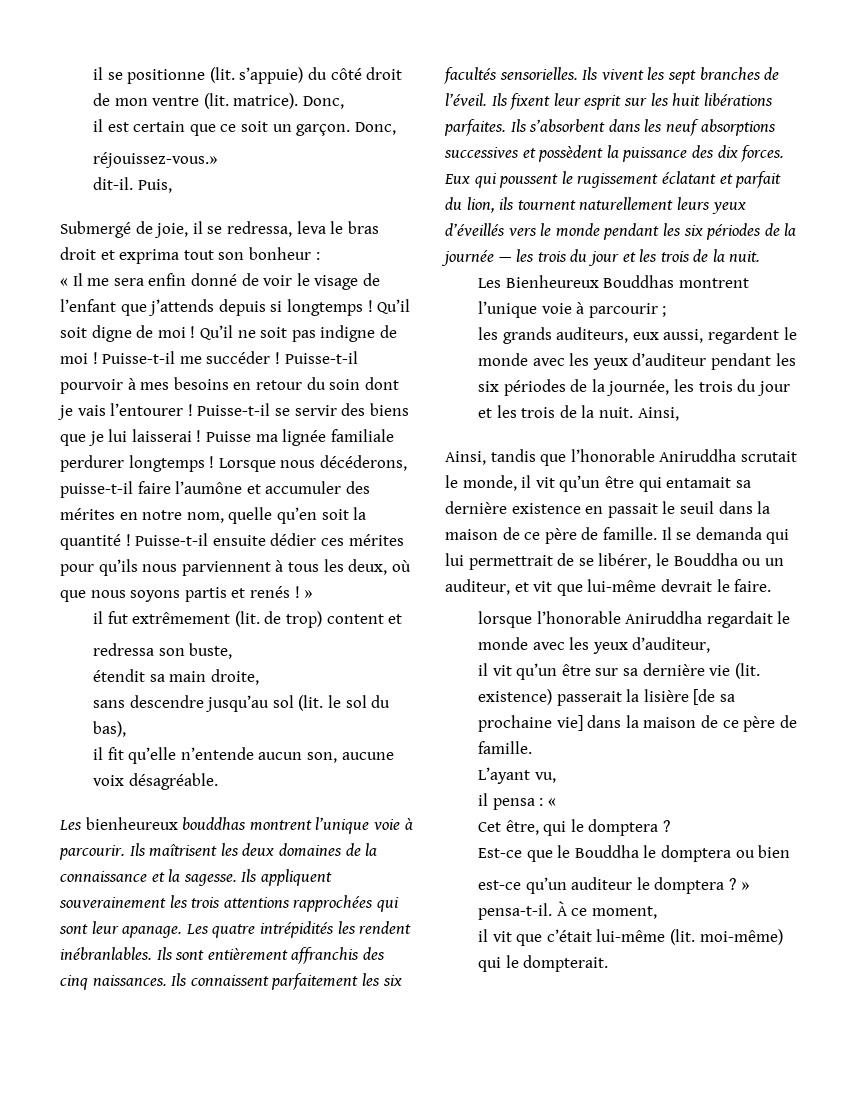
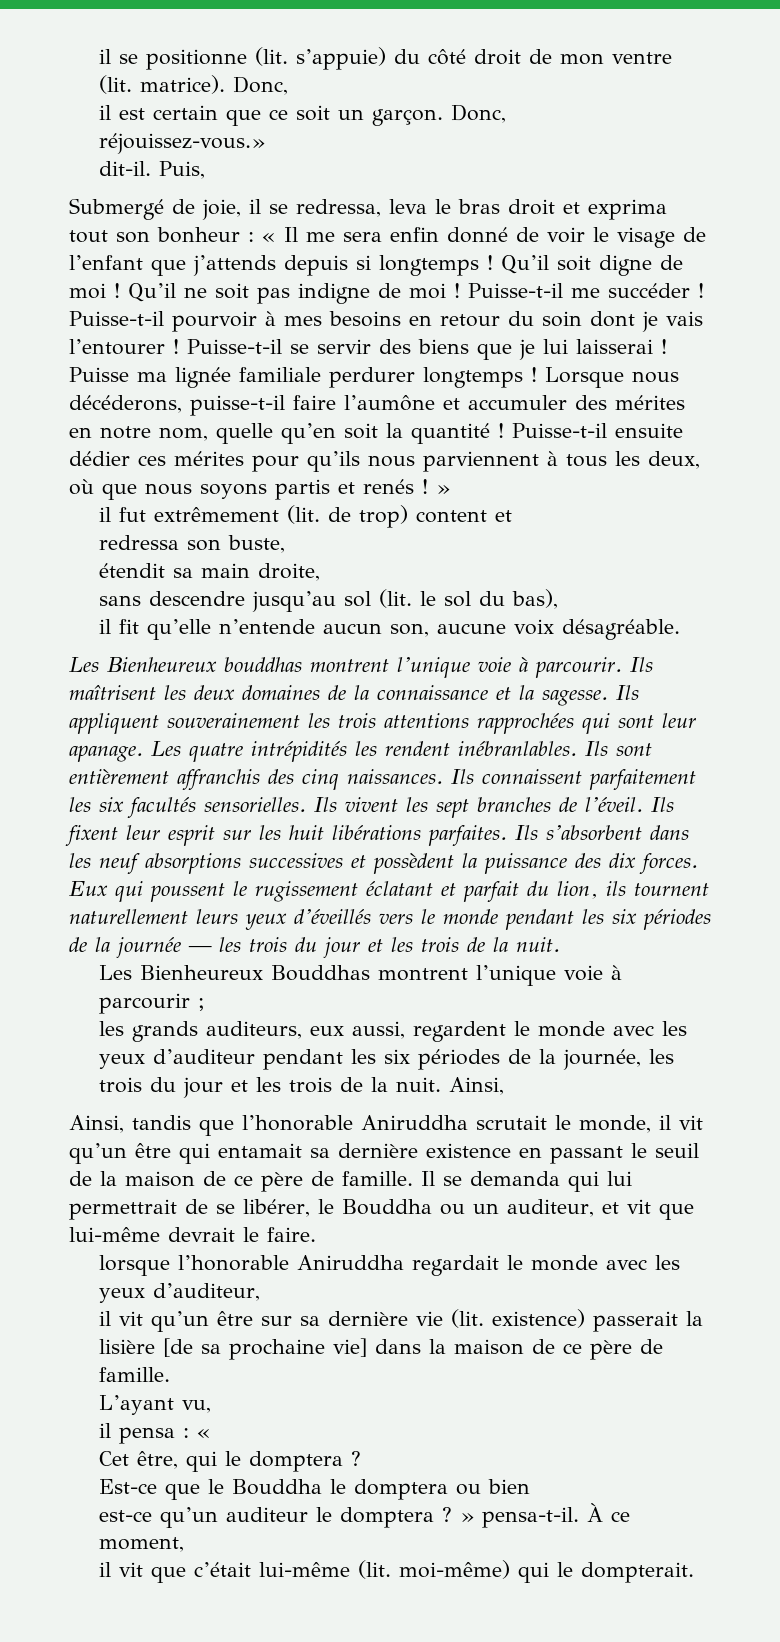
- Submergé de joie, il se redressa, leva le bras droit et exprima tout son bonheur :
- « Il me sera enfin donné de voir le visage de l’enfant que j’attends depuis si longtemps !
+ Submergé de joie, il se redressa, leva le bras droit et exprima tout son bonheur : « Il me sera enfin donné de voir le visage de l’enfant que j’attends depuis si longtemps !
- Les bienheureux bouddhas montrent l’unique voie à parcourir.
+ Les Bienheureux bouddhas montrent l’unique voie à parcourir.
- Ainsi, tandis que l’honorable Aniruddha scrutait le monde, il vit qu’un être qui entamait sa dernière existence en passait le seuil dans la maison de ce père de famille.
+ Ainsi, tandis que l’honorable Aniruddha scrutait le monde, il vit qu’un être qui entamait sa dernière existence en passant le seuil de la maison de ce père de famille.

